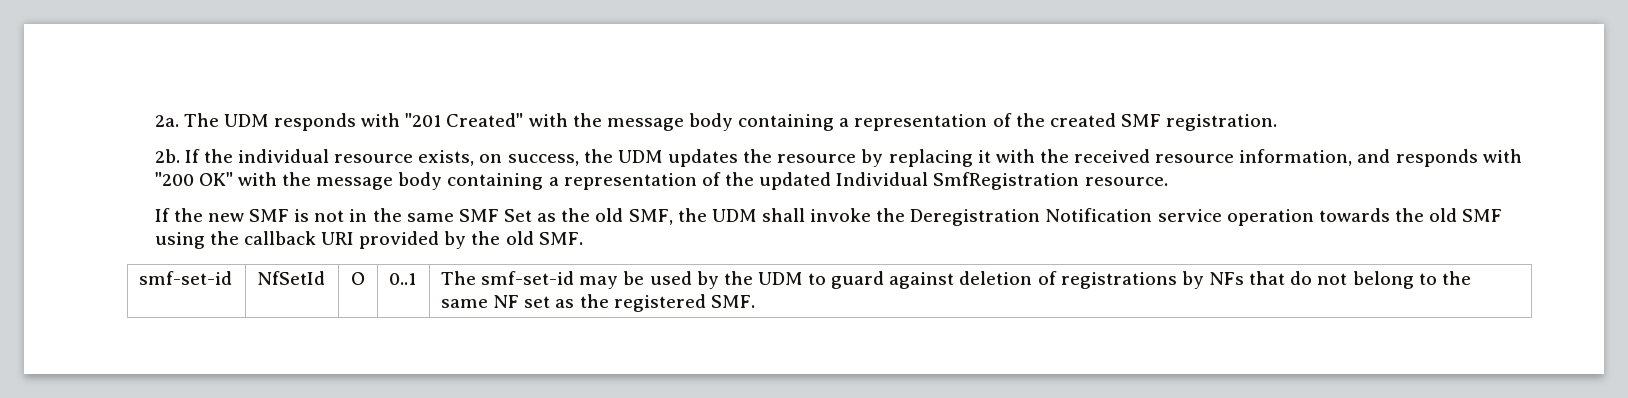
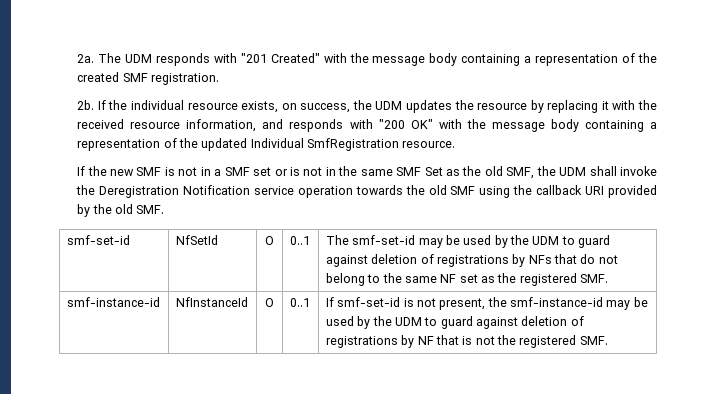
- If the new SMF is not in the same SMF Set as the old SMF, the UDM shall invoke the Deregistration Notification service operation towards the old SMF using the callback URI provided by the old SMF.
+ If the new SMF is not in a SMF set or is not in the same SMF Set as the old SMF, the UDM shall invoke the Deregistration Notification service operation towards the old SMF using the callback URI provided by the old SMF.
+ smf-instance-id | NfInstanceId | O | 0..1 | If smf-set-id is not present, the smf-instance-id may be used by the UDM to guard against deletion of registrations by NF that is not the registered SMF.

